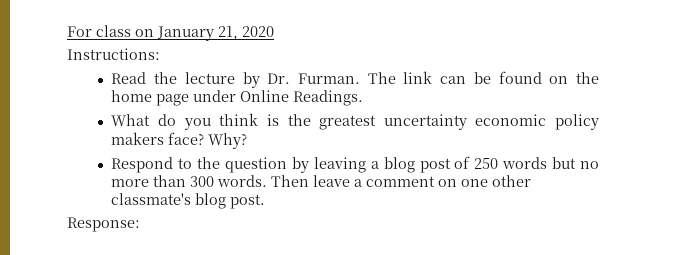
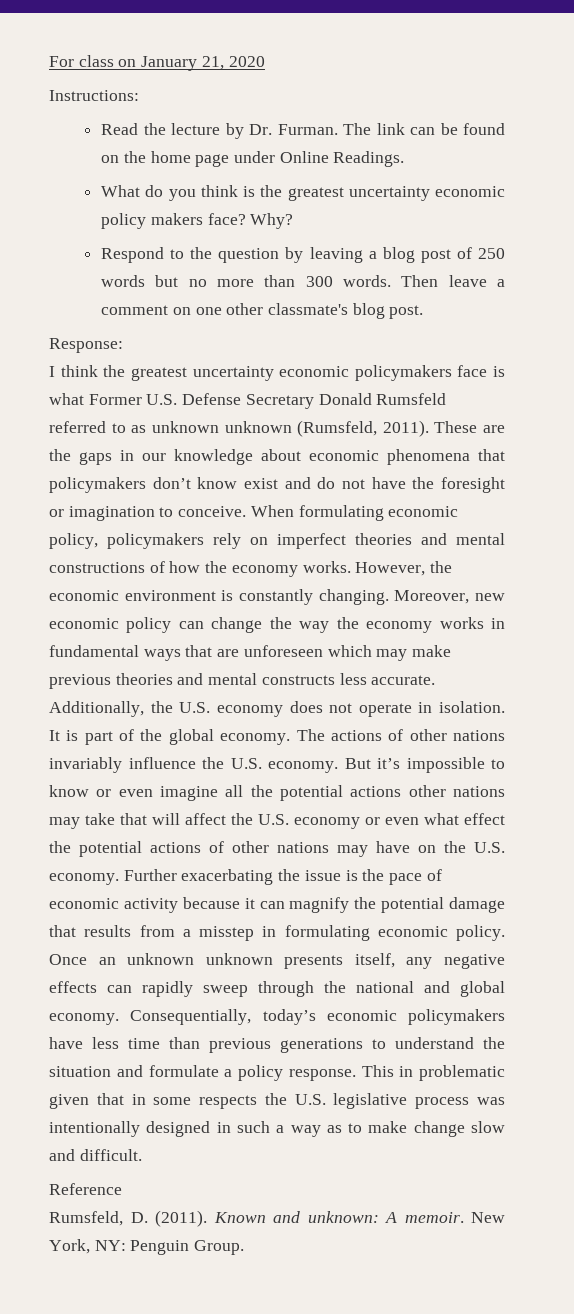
+ I think the greatest uncertainty economic policymakers face is what Former U.S. Defense Secretary Donald Rumsfeld referred to as unknown unknown (Rumsfeld, 2011). These are the gaps in our knowledge about economic phenomena that policymakers don’t know exist and do not have the foresight or imagination to conceive. When formulating economic policy, policymakers rely on imperfect theories and mental constructions of how the economy works. However, the economic environment is constantly changing. Moreover, new economic policy can change the way the economy works in fundamental ways that are unforeseen which may make previous theories and mental constructs less accurate. Additionally, the U.S. economy does not operate in isolation. It is part of the global economy. The actions of other nations invariably influence the U.S. economy. But it’s impossible to know or even imagine all the potential actions other nations may take that will affect the U.S. economy or even what effect the potential actions of other nations may have on the U.S. economy. Further exacerbating the issue is the pace of economic activity because it can magnify the potential damage that results from a misstep in formulating economic policy. Once an unknown unknown presents itself, any negative effects can rapidly sweep through the national and global economy. Consequentially, today’s economic policymakers have less time than previous generations to understand the situation and formulate a policy response. This in problematic given that in some respects the U.S. legislative process was intentionally designed in such a way as to make change slow and difficult.
+ Reference
+ Rumsfeld, D. (2011). Known and unknown: A memoir. New York, NY: Penguin Group.

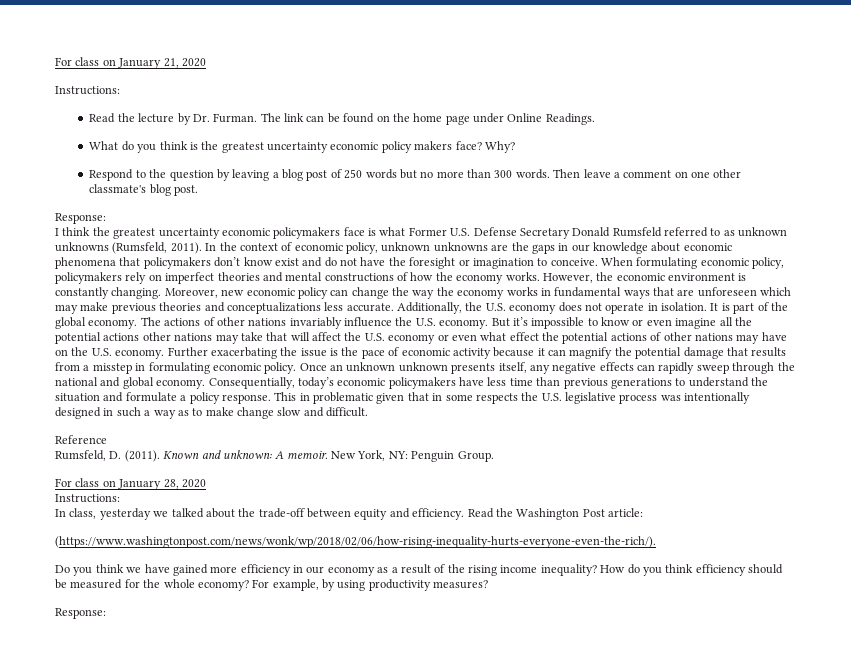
- I think the greatest uncertainty economic policymakers face is what Former U.S. Defense Secretary Donald Rumsfeld referred to as unknown unknown (Rumsfeld, 2011).
+ I think the greatest uncertainty economic policymakers face is what Former U.S. Defense Secretary Donald Rumsfeld referred to as unknown unknowns (Rumsfeld, 2011).
- These are the gaps in our knowledge about economic phenomena that policymakers don’t know exist and do not have the foresight or imagination to conceive.
+ In the context of economic policy, unknown unknowns are the gaps in our knowledge about economic phenomena that policymakers don’t know exist and do not have the foresight or imagination to conceive.
- Moreover, new economic policy can change the way the economy works in fundamental ways that are unforeseen which may make previous theories and mental constructs less accurate.
+ Moreover, new economic policy can change the way the economy works in fundamental ways that are unforeseen which may make previous theories and conceptualizations less accurate.
+ For class on January 28, 2020
+ Instructions:
+ In class, yesterday we talked about the trade-off between equity and efficiency. Read the Washington Post article:
+ (https://www.washingtonpost.com/news/wonk/wp/2018/02/06/how-rising-inequality-hurts-everyone-even-the-rich/).
+ Do you think we have gained more efficiency in our economy as a result of the rising income inequality? How do you think efficiency should be measured for the whole economy? For example, by using productivity measures?
+ Response:

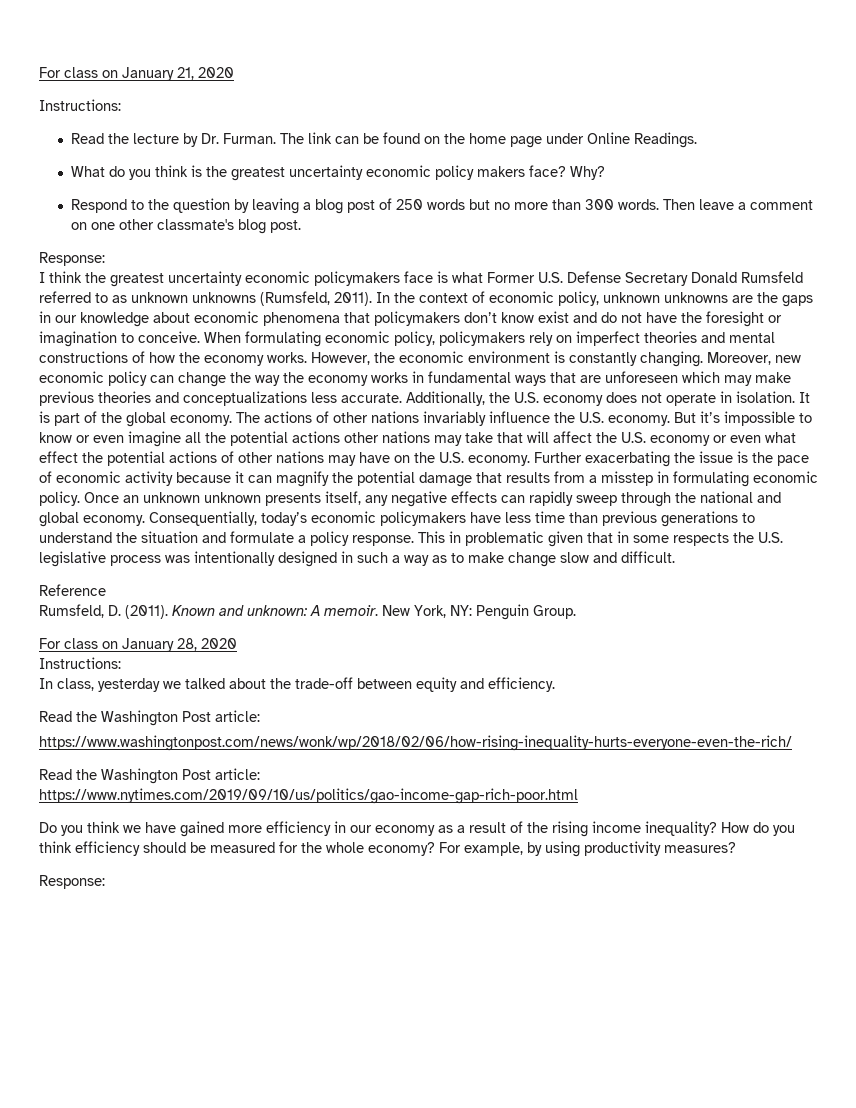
- In class, yesterday we talked about the trade-off between equity and efficiency. Read the Washington Post article:
- (https://www.washingtonpost.com/news/wonk/wp/2018/02/06/how-rising-inequality-hurts-everyone-even-the-rich/).
+ In class, yesterday we talked about the trade-off between equity and efficiency.
+ Read the Washington Post article:
+ https://www.washingtonpost.com/news/wonk/wp/2018/02/06/how-rising-inequality-hurts-everyone-even-the-rich/
+ Read the Washington Post article:
+ https://www.nytimes.com/2019/09/10/us/politics/gao-income-gap-rich-poor.html

